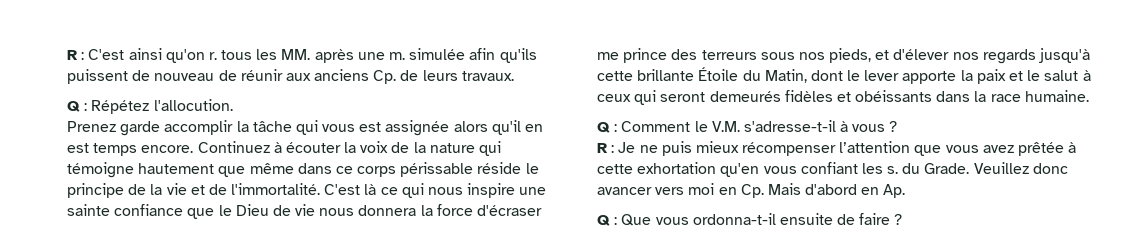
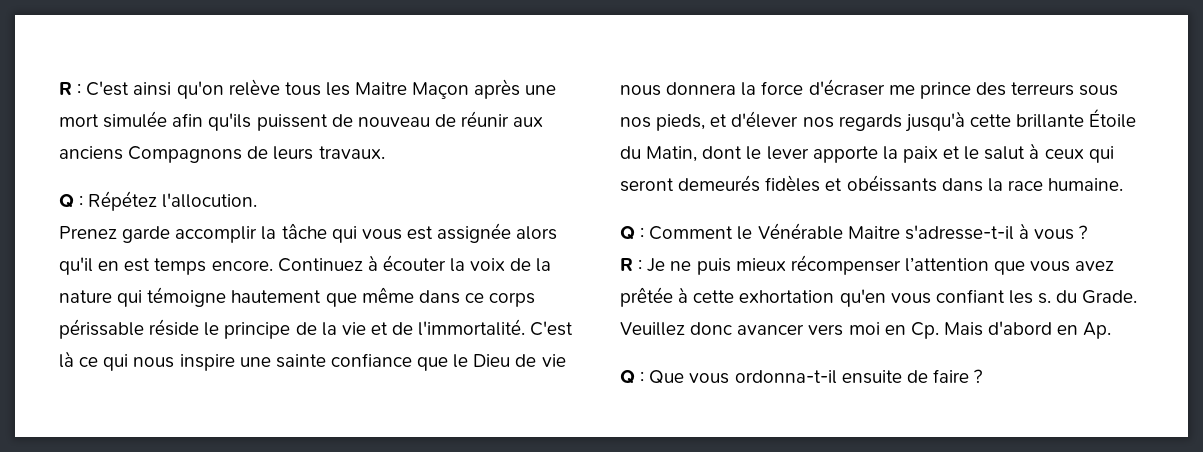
- R : C'est ainsi qu'on r. tous les MM. après une m. simulée afin qu'ils puissent de nouveau de réunir aux anciens Cp. de leurs travaux.
+ R : C'est ainsi qu'on relève tous les Maitre Maçon après une mort simulée afin qu'ils puissent de nouveau de réunir aux anciens Compagnons de leurs travaux.
- Q : Comment le V.M. s'adresse-t-il à vous ?
+ Q : Comment le Vénérable Maitre s'adresse-t-il à vous ?

